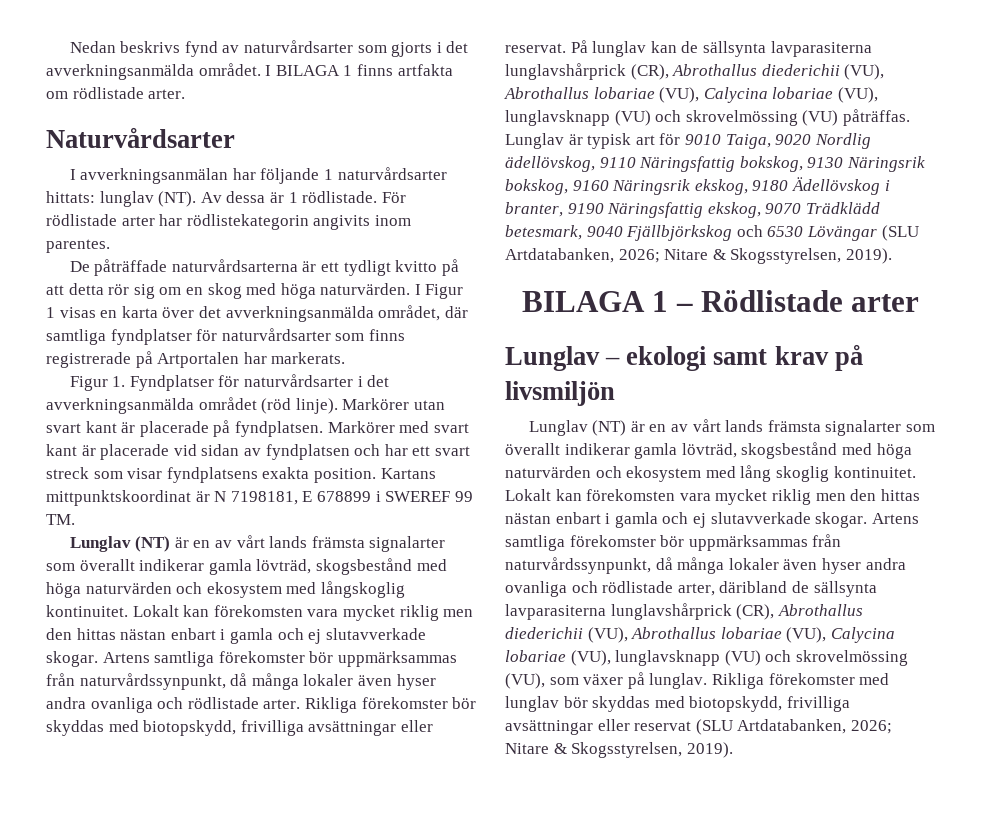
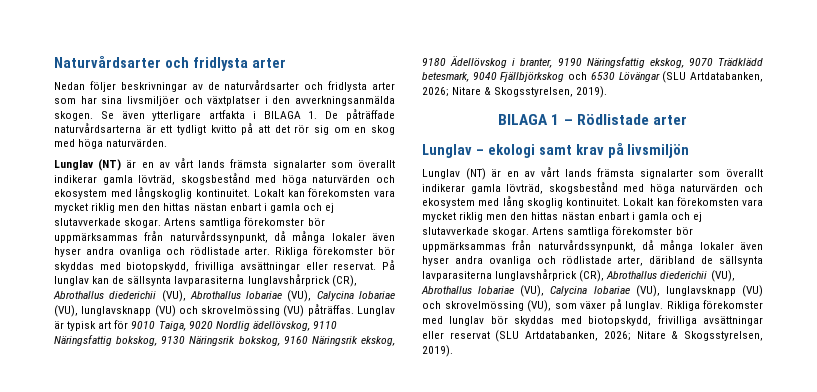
- Nedan beskrivs fynd av naturvårdsarter som gjorts i det avverkningsanmälda området. I BILAGA 1 finns artfakta om rödlistade arter.
- Naturvårdsarter
- I avverkningsanmälan har följande 1 naturvårdsarter hittats: lunglav (NT). Av dessa är 1 rödlistade. För rödlistade arter har rödlistekategorin angivits inom parentes.
- De påträffade naturvårdsarterna är ett tydligt kvitto på att detta rör sig om en skog med höga naturvärden. I Figur 1 visas en karta över det avverkningsanmälda området, där samtliga fyndplatser för naturvårdsarter som finns registrerade på Artportalen har markerats.
- Figur 1. Fyndplatser för naturvårdsarter i det avverkningsanmälda området (röd linje). Markörer utan svart kant är placerade på fyndplatsen. Markörer med svart kant är placerade vid sidan av fyndplatsen och har ett svart streck som visar fyndplatsens exakta position. Kartans mittpunktskoordinat är N 7198181, E 678899 i SWEREF 99 TM.
+ Naturvårdsarter och fridlysta arter
+ Nedan följer beskrivningar av de naturvårdsarter och fridlysta arter som har sina livsmiljöer och växtplatser i den avverkningsanmälda skogen. Se även ytterligare artfakta i BILAGA 1. De påträffade naturvårdsarterna är ett tydligt kvitto på att det rör sig om en skog med höga naturvärden.

